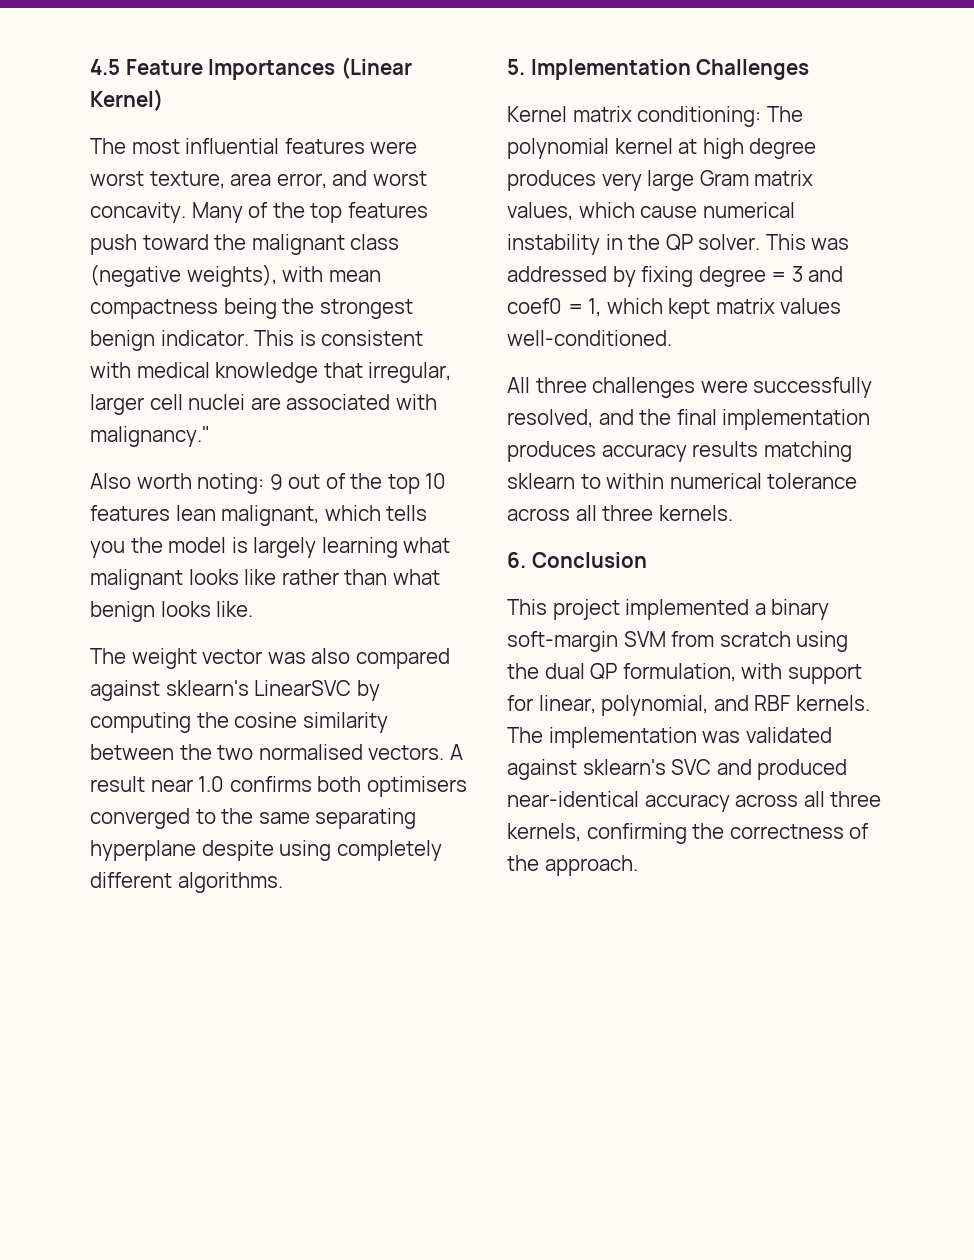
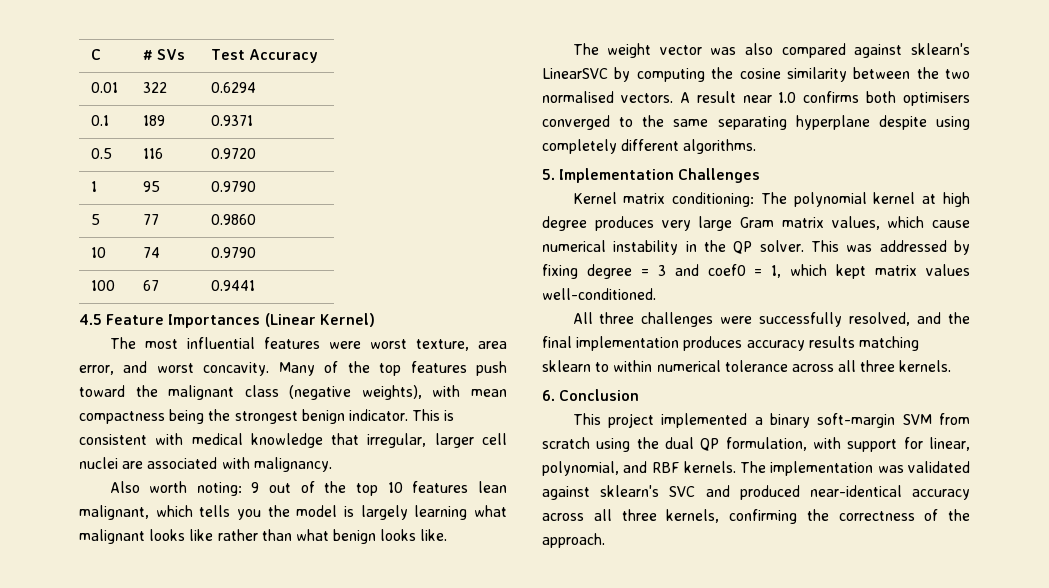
+ C | # SVs | Test Accuracy
+ 0.01 | 322 | 0.6294
+ 0.1 | 189 | 0.9371
+ 0.5 | 116 | 0.9720
+ 1 | 95 | 0.9790
+ 5 | 77 | 0.9860
+ 10 | 74 | 0.9790
+ 100 | 67 | 0.9441
- This is consistent with medical knowledge that irregular, larger cell nuclei are associated with malignancy."
+ This is consistent with medical knowledge that irregular, larger cell nuclei are associated with malignancy.

